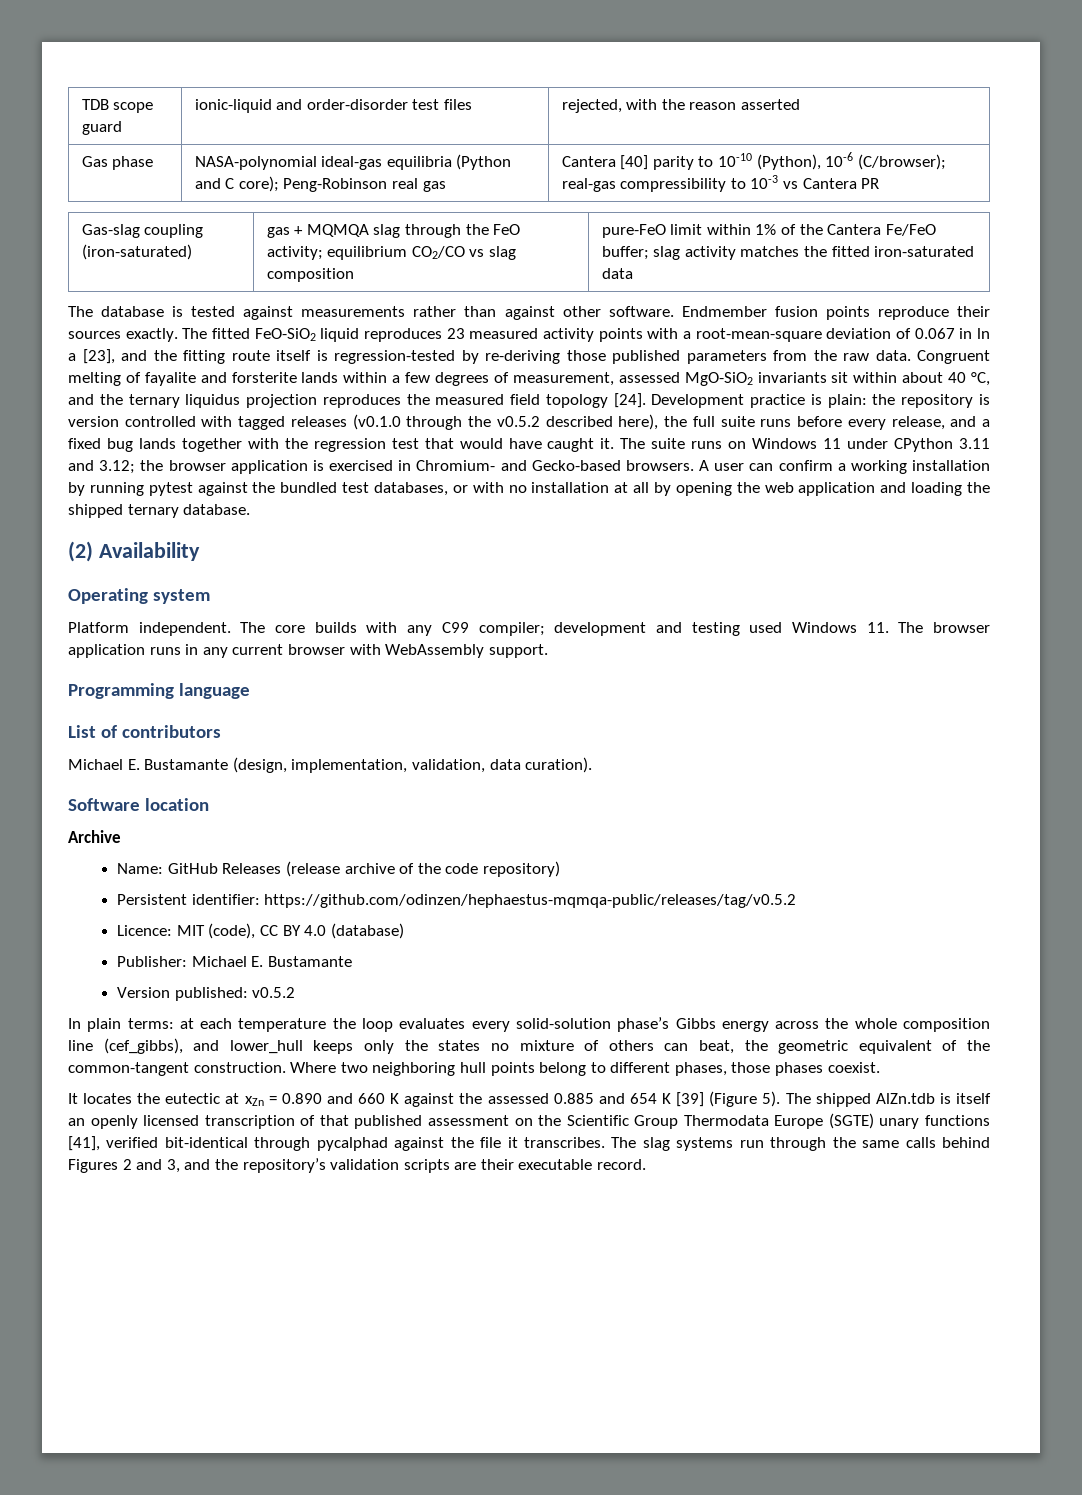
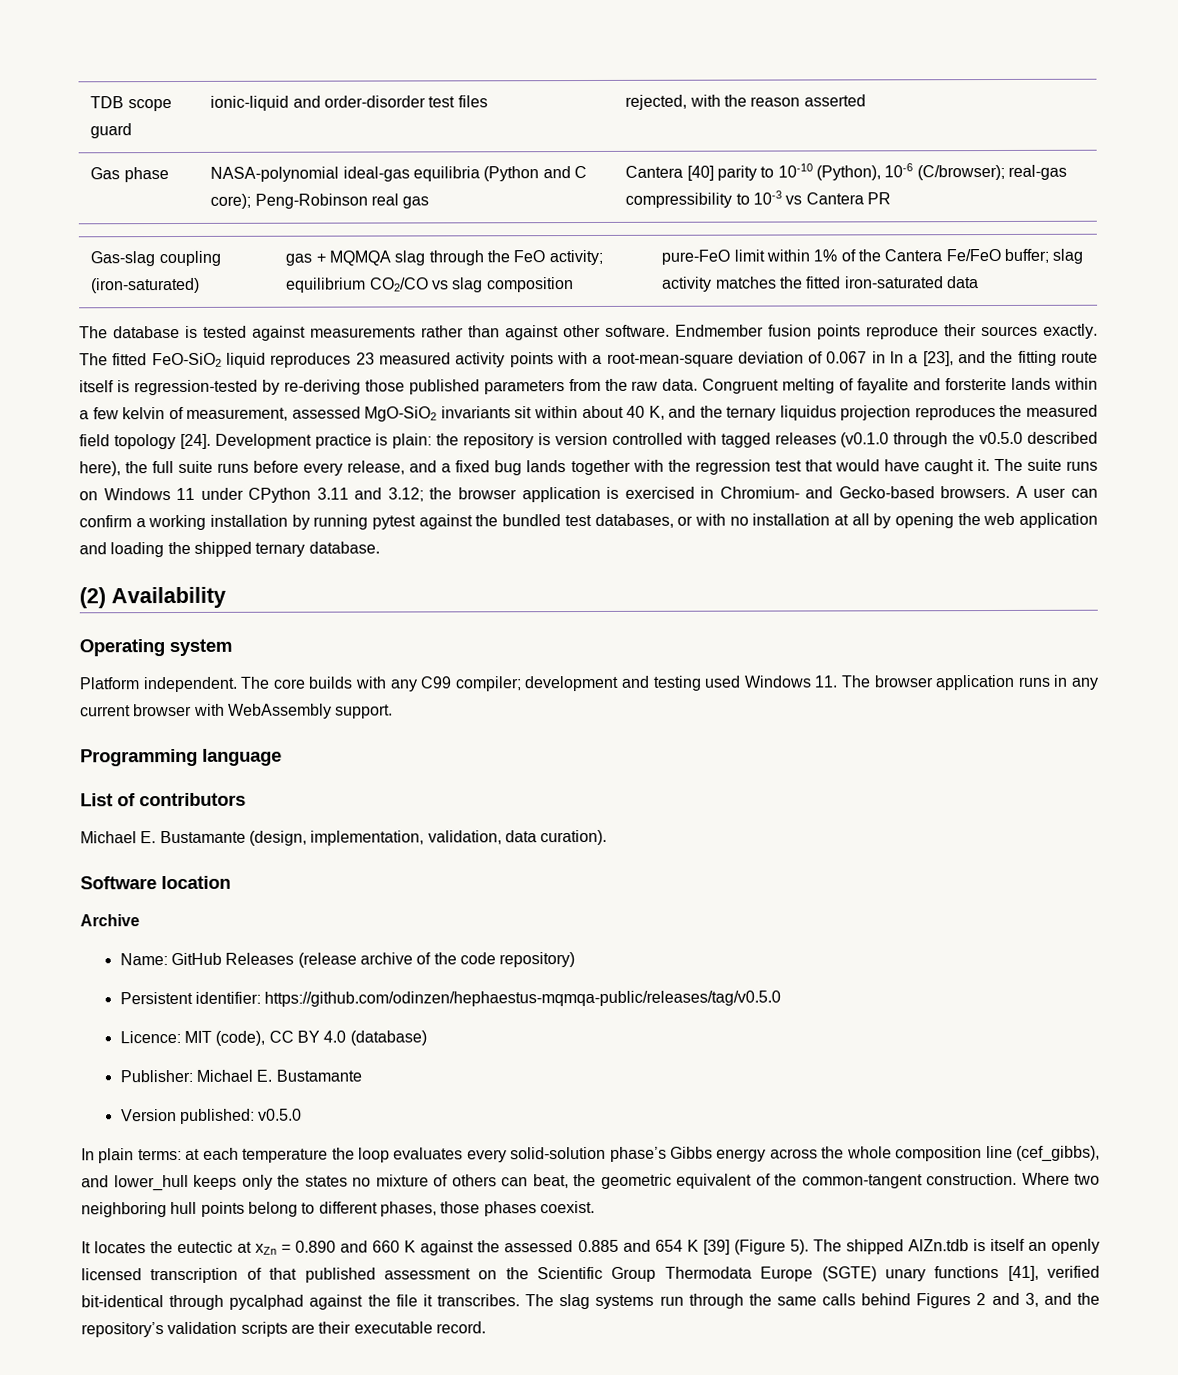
- Congruent melting of fayalite and forsterite lands within a few degrees of measurement, assessed MgO-SiO2 invariants sit within about 40 °C, and the ternary liquidus projection reproduces the measured field topology [24].
+ Congruent melting of fayalite and forsterite lands within a few kelvin of measurement, assessed MgO-SiO2 invariants sit within about 40 K, and the ternary liquidus projection reproduces the measured field topology [24].
- Development practice is plain: the repository is version controlled with tagged releases (v0.1.0 through the v0.5.2 described here), the full suite runs before every release, and a fixed bug lands together with the regression test that would have caught it.
+ Development practice is plain: the repository is version controlled with tagged releases (v0.1.0 through the v0.5.0 described here), the full suite runs before every release, and a fixed bug lands together with the regression test that would have caught it.
- Persistent identifier: https://github.com/odinzen/hephaestus-mqmqa-public/releases/tag/v0.5.2
+ Persistent identifier: https://github.com/odinzen/hephaestus-mqmqa-public/releases/tag/v0.5.0
- Version published: v0.5.2
+ Version published: v0.5.0

